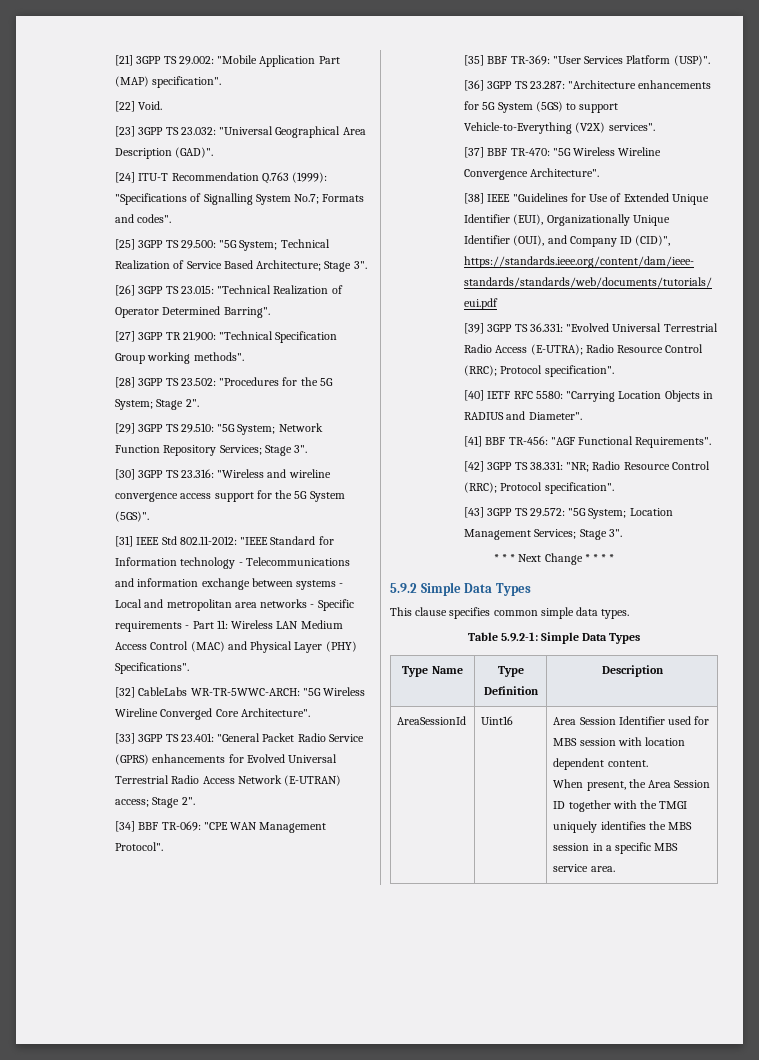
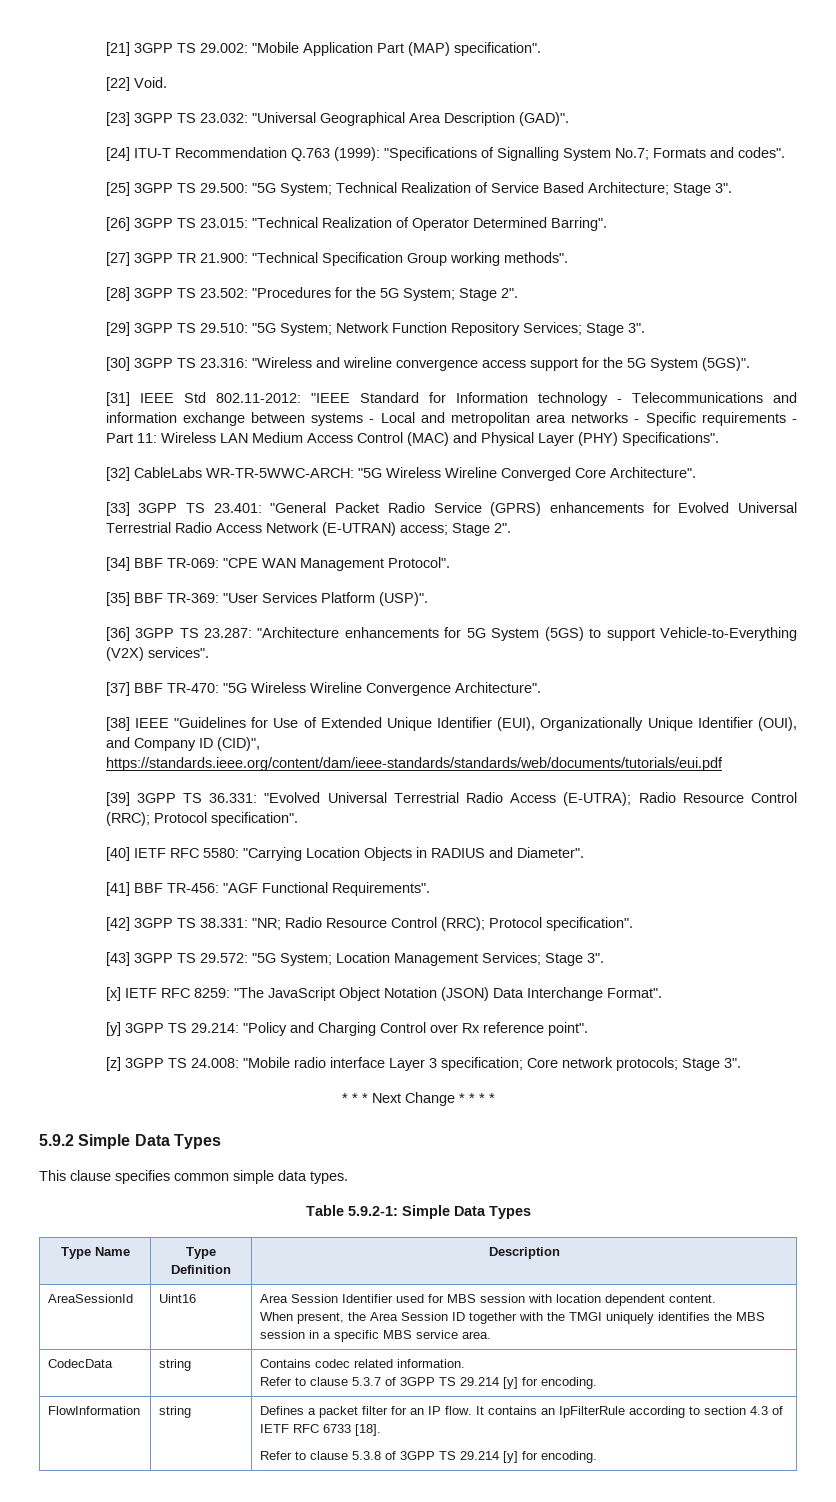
+ [x] IETF RFC 8259: "The JavaScript Object Notation (JSON) Data Interchange Format".
+ [y] 3GPP TS 29.214: "Policy and Charging Control over Rx reference point".
+ [z] 3GPP TS 24.008: "Mobile radio interface Layer 3 specification; Core network protocols; Stage 3".
+ CodecData | string | Contains codec related information.
+ Refer to clause 5.3.7 of 3GPP TS 29.214 [y] for encoding.
+ FlowInformation | string | Defines a packet filter for an IP flow. It contains an IpFilterRule according to section 4.3 of IETF RFC 6733 [18].
+ Refer to clause 5.3.8 of 3GPP TS 29.214 [y] for encoding.

